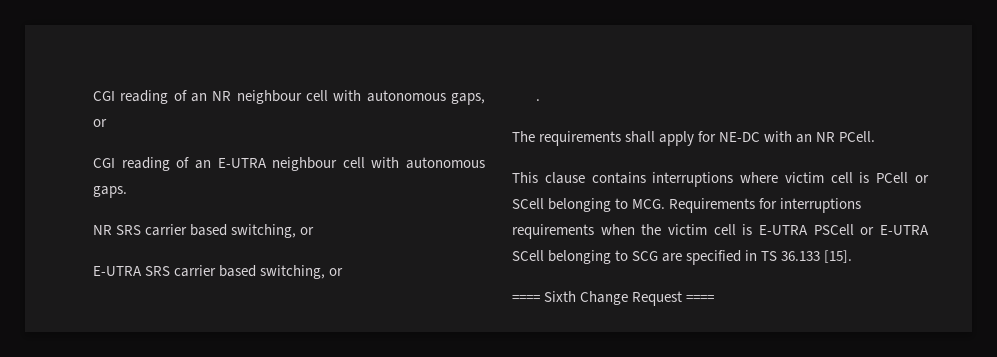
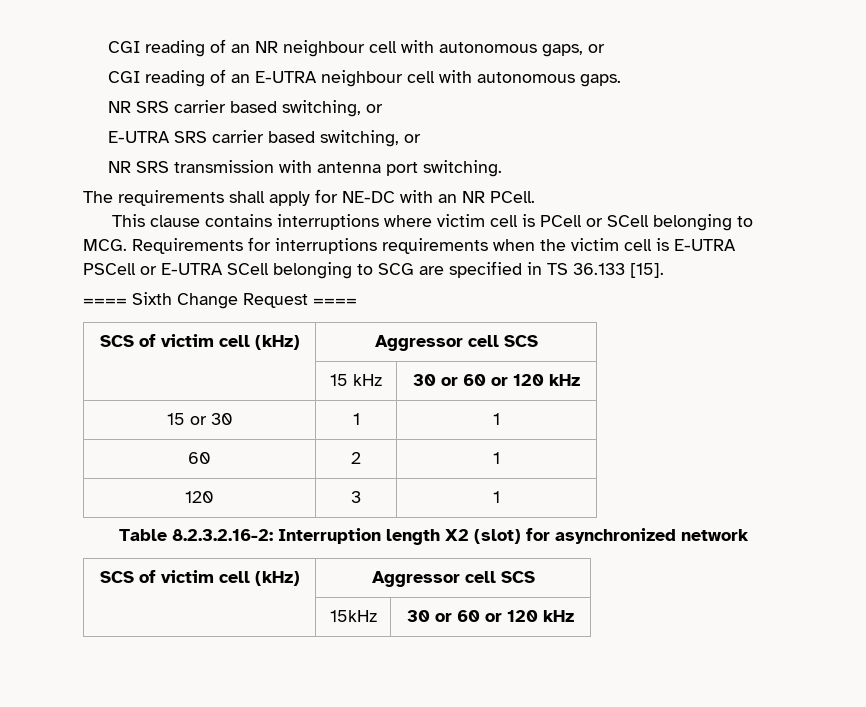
- .
+ NR SRS transmission with antenna port switching.
  ==== Sixth Change Request ====
+ SCS of victim cell (kHz) | Aggressor cell SCS
+ | 15 kHz | 30 or 60 or 120 kHz
+ 15 or 30 | 1 | 1
+ 60 | 2 | 1
+ 120 | 3 | 1
+ Table 8.2.3.2.16-2: Interruption length X2 (slot) for asynchronized network
+ SCS of victim cell (kHz) | Aggressor cell SCS
+ | 15kHz | 30 or 60 or 120 kHz

